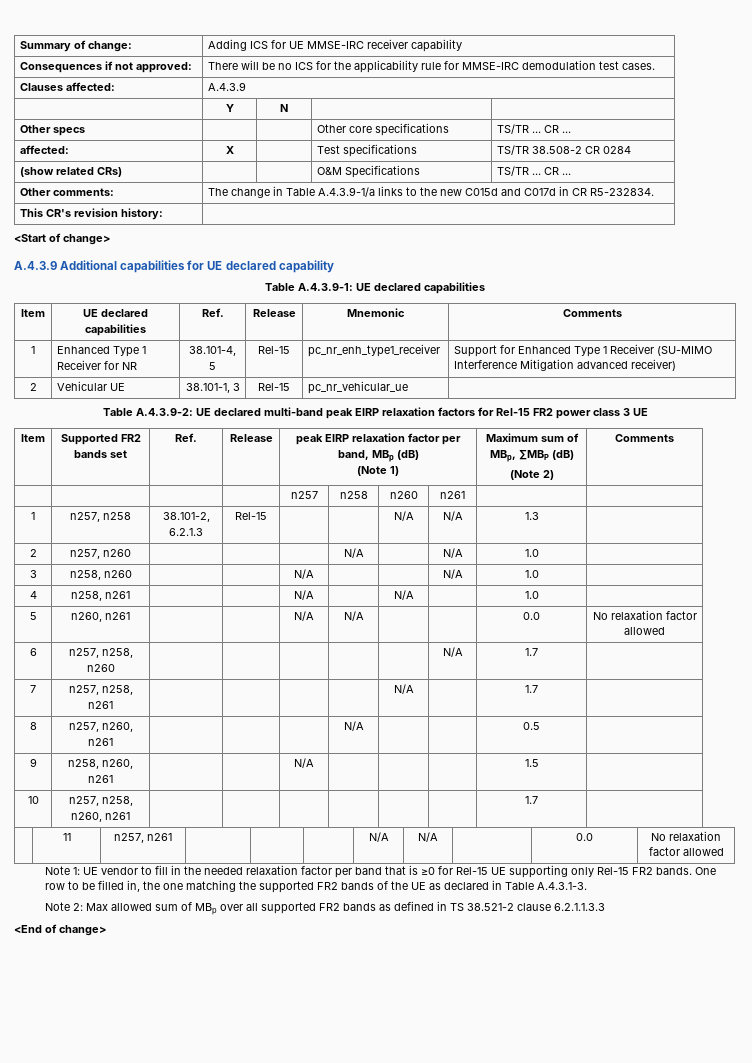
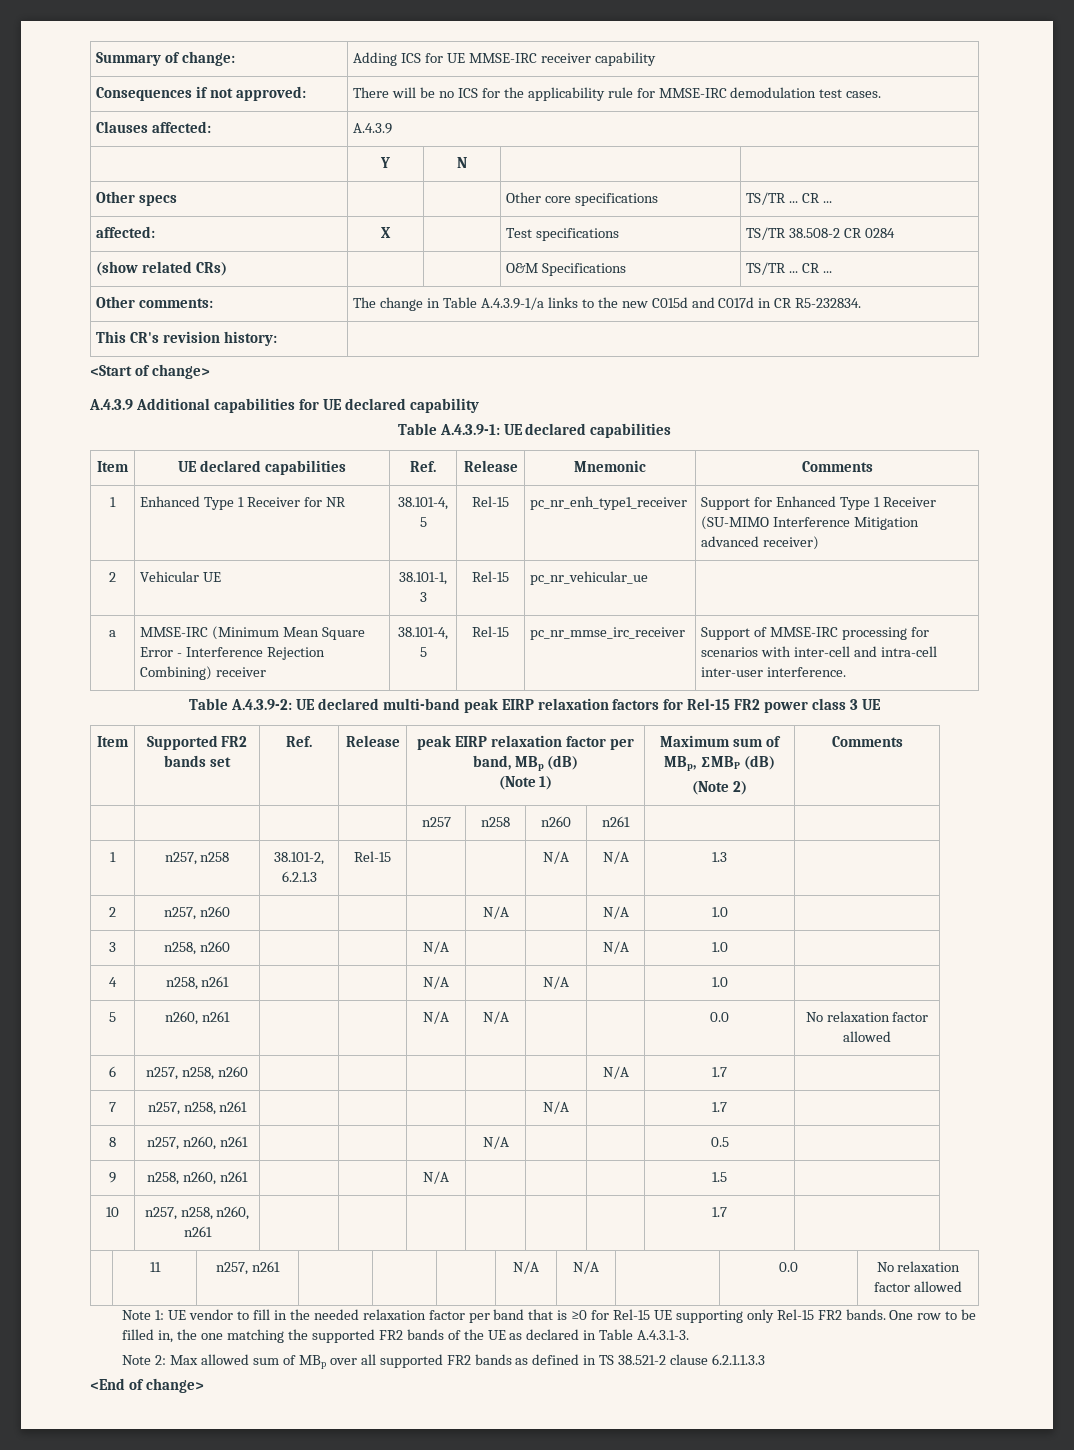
+ a | MMSE-IRC (Minimum Mean Square Error - Interference Rejection Combining) receiver | 38.101-4, 5 | Rel-15 | pc_nr_mmse_irc_receiver | Support of MMSE-IRC processing for scenarios with inter-cell and intra-cell inter-user interference.

